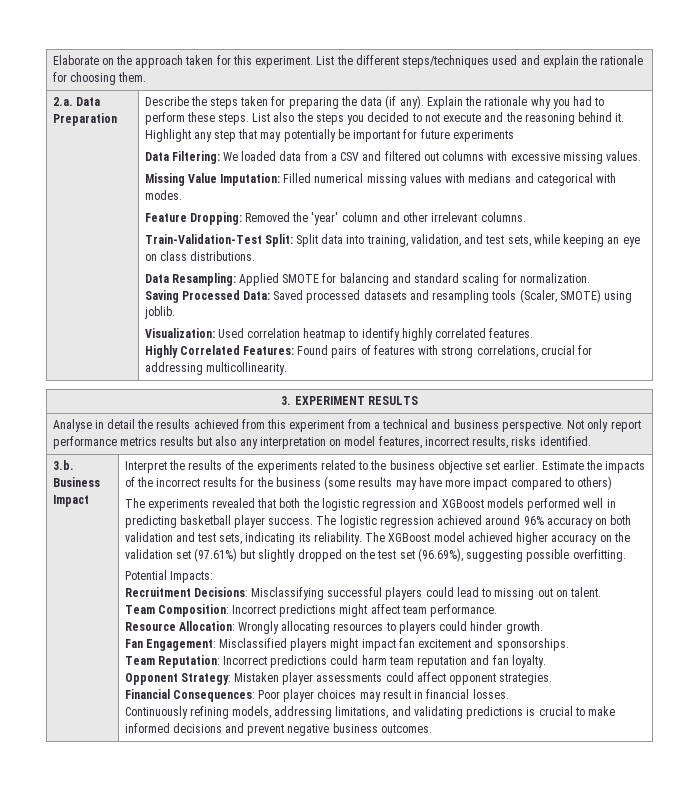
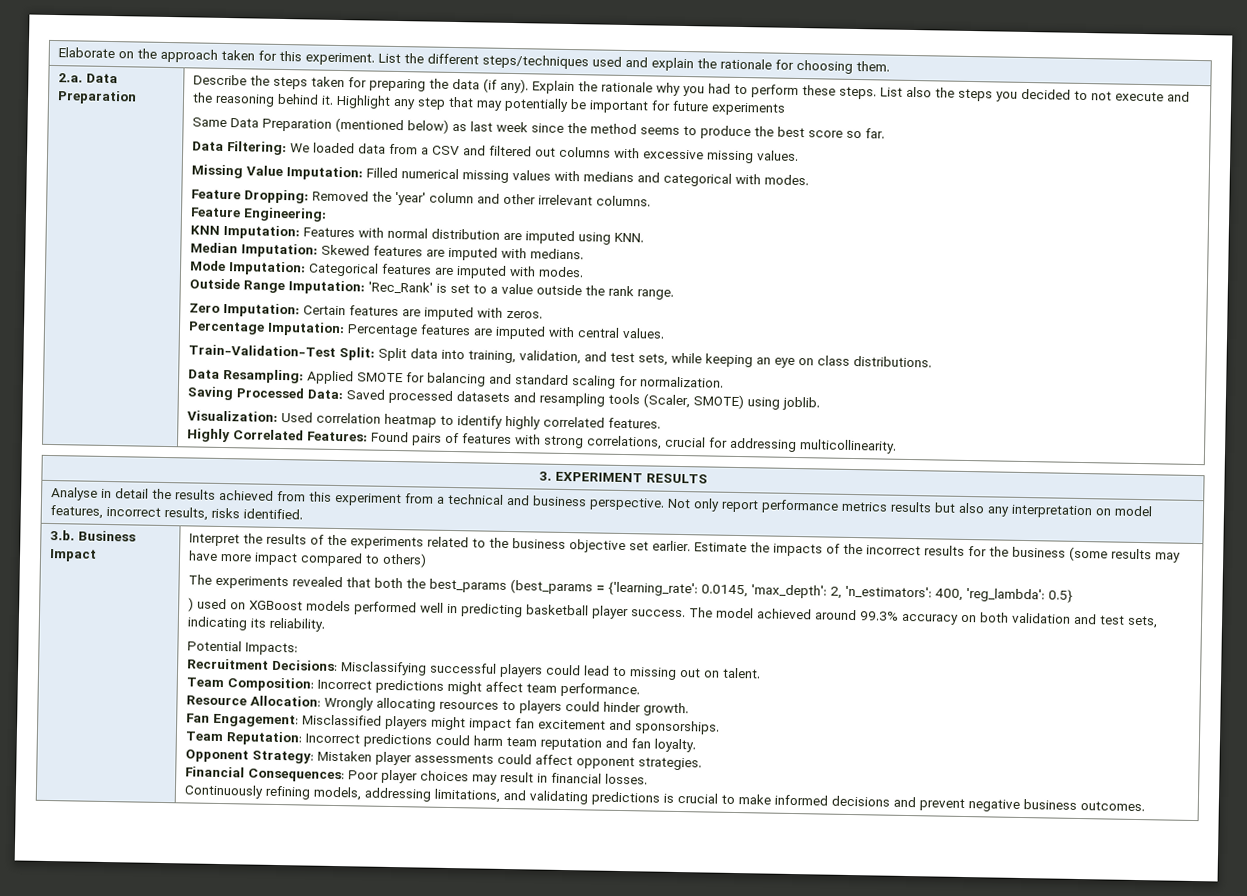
+ Same Data Preparation (mentioned below) as last week since the method seems to produce the best score so far.
+ Feature Engineering:
+ KNN Imputation: Features with normal distribution are imputed using KNN.
+ Median Imputation: Skewed features are imputed with medians.
+ Mode Imputation: Categorical features are imputed with modes.
+ Outside Range Imputation: 'Rec_Rank' is set to a value outside the rank range.
+ Zero Imputation: Certain features are imputed with zeros.
+ Percentage Imputation: Percentage features are imputed with central values.
- The experiments revealed that both the logistic regression and XGBoost models performed well in predicting basketball player success.
+ The experiments revealed that both the best_params (best_params = {'learning_rate': 0.0145, 'max_depth': 2, 'n_estimators': 400, 'reg_lambda': 0.5}
+ ) used on XGBoost models performed well in predicting basketball player success.
- The logistic regression achieved around 96% accuracy on both validation and test sets, indicating its reliability. The XGBoost model achieved higher accuracy on the validation set (97.61%) but slightly dropped on the test set (96.69%), suggesting possible overfitting.
+ The model achieved around 99.3% accuracy on both validation and test sets, indicating its reliability.

